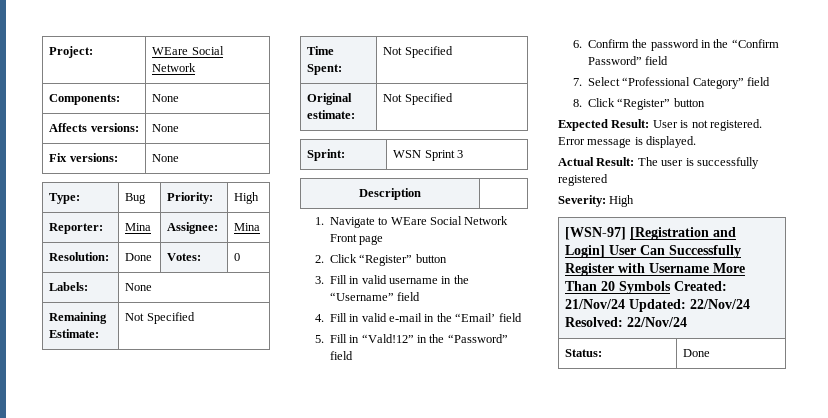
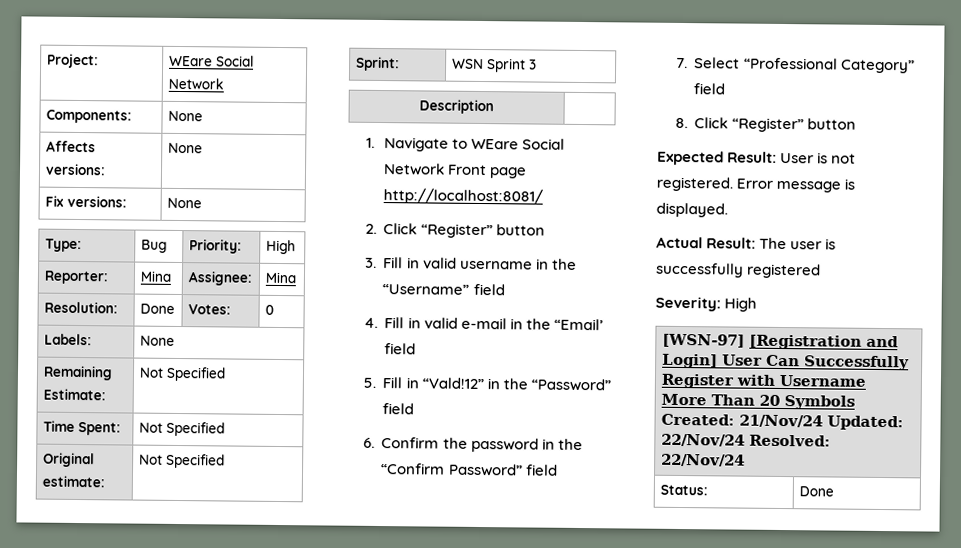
- 1. Navigate to WEare Social Network Front page
+ 1. Navigate to WEare Social Network Front page http://localhost:8081/

